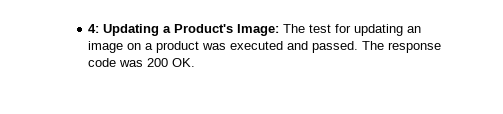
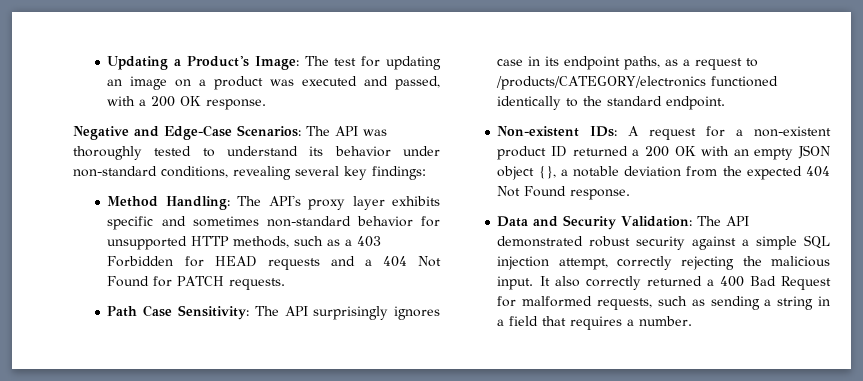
- 4: Updating a Product's Image: The test for updating an image on a product was executed and passed. The response code was 200 OK.
+ Updating a Product's Image: The test for updating an image on a product was executed and passed, with a 200 OK response.
+ Negative and Edge-Case Scenarios: The API was thoroughly tested to understand its behavior under non-standard conditions, revealing several key findings:
+ Method Handling: The API's proxy layer exhibits specific and sometimes non-standard behavior for unsupported HTTP methods, such as a 403 Forbidden for HEAD requests and a 404 Not Found for PATCH requests.
+ Path Case Sensitivity: The API surprisingly ignores case in its endpoint paths, as a request to /products/CATEGORY/electronics functioned identically to the standard endpoint.
+ Non-existent IDs: A request for a non-existent product ID returned a 200 OK with an empty JSON object {}, a notable deviation from the expected 404 Not Found response.
+ Data and Security Validation: The API demonstrated robust security against a simple SQL injection attempt, correctly rejecting the malicious input. It also correctly returned a 400 Bad Request for malformed requests, such as sending a string in a field that requires a number.

